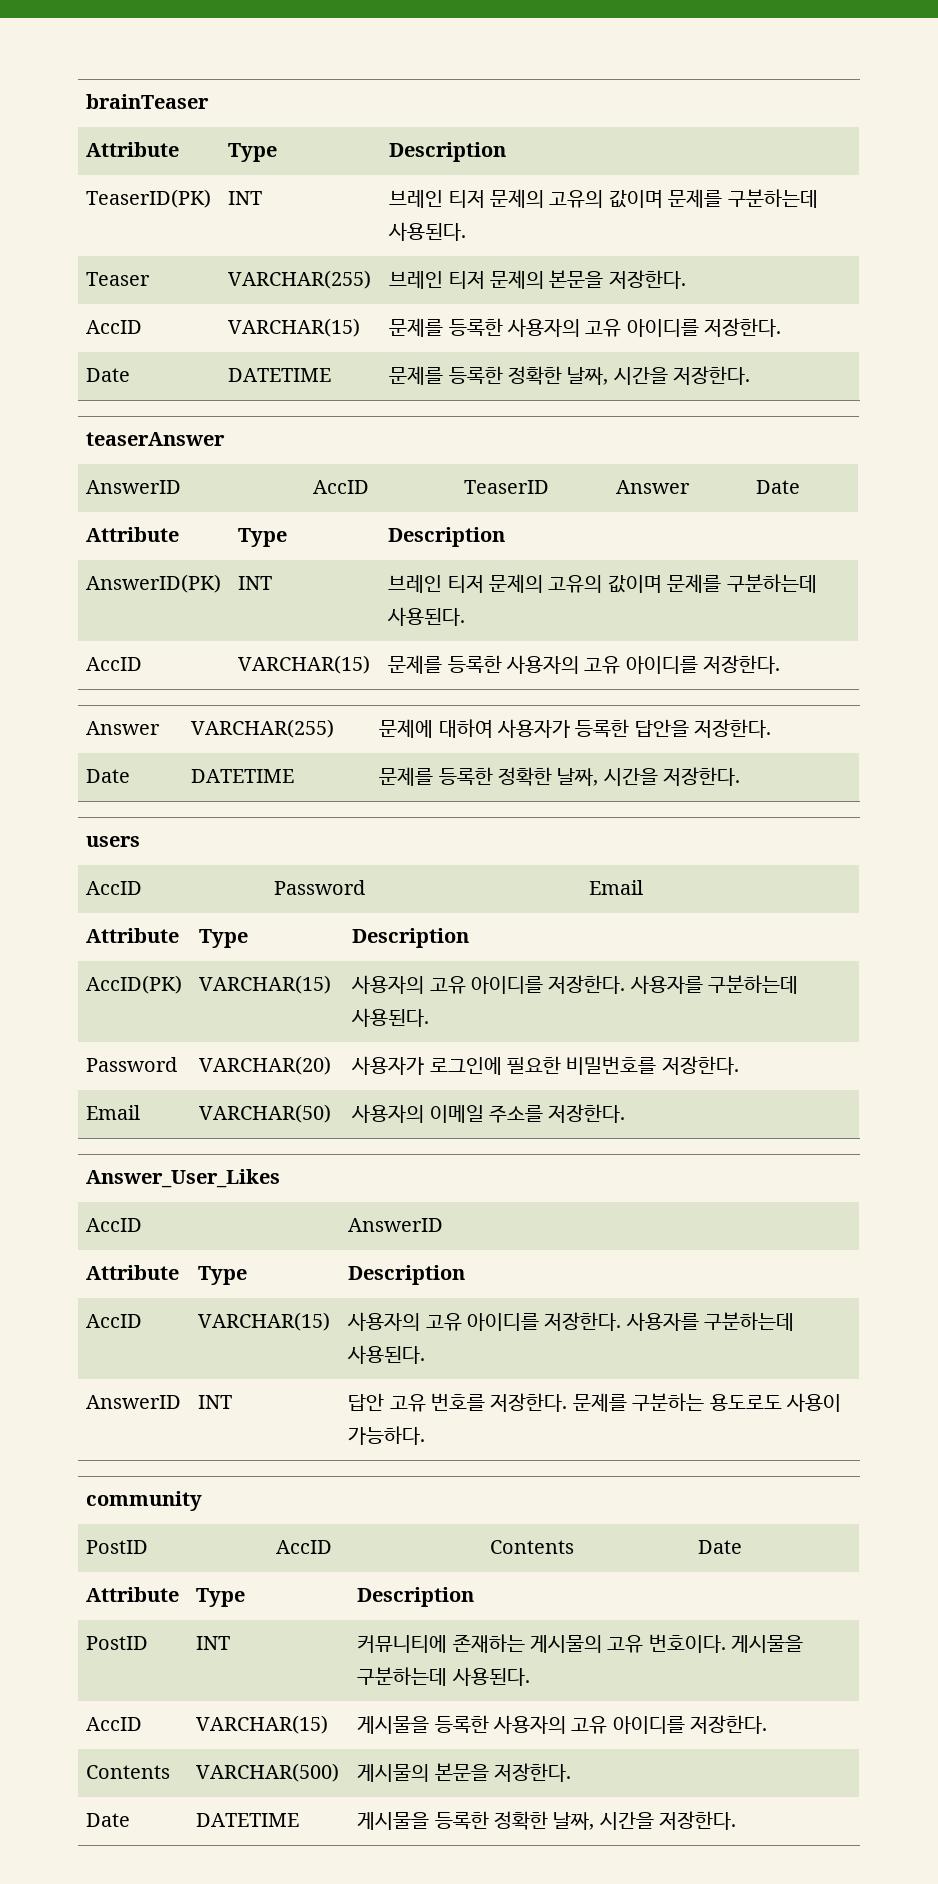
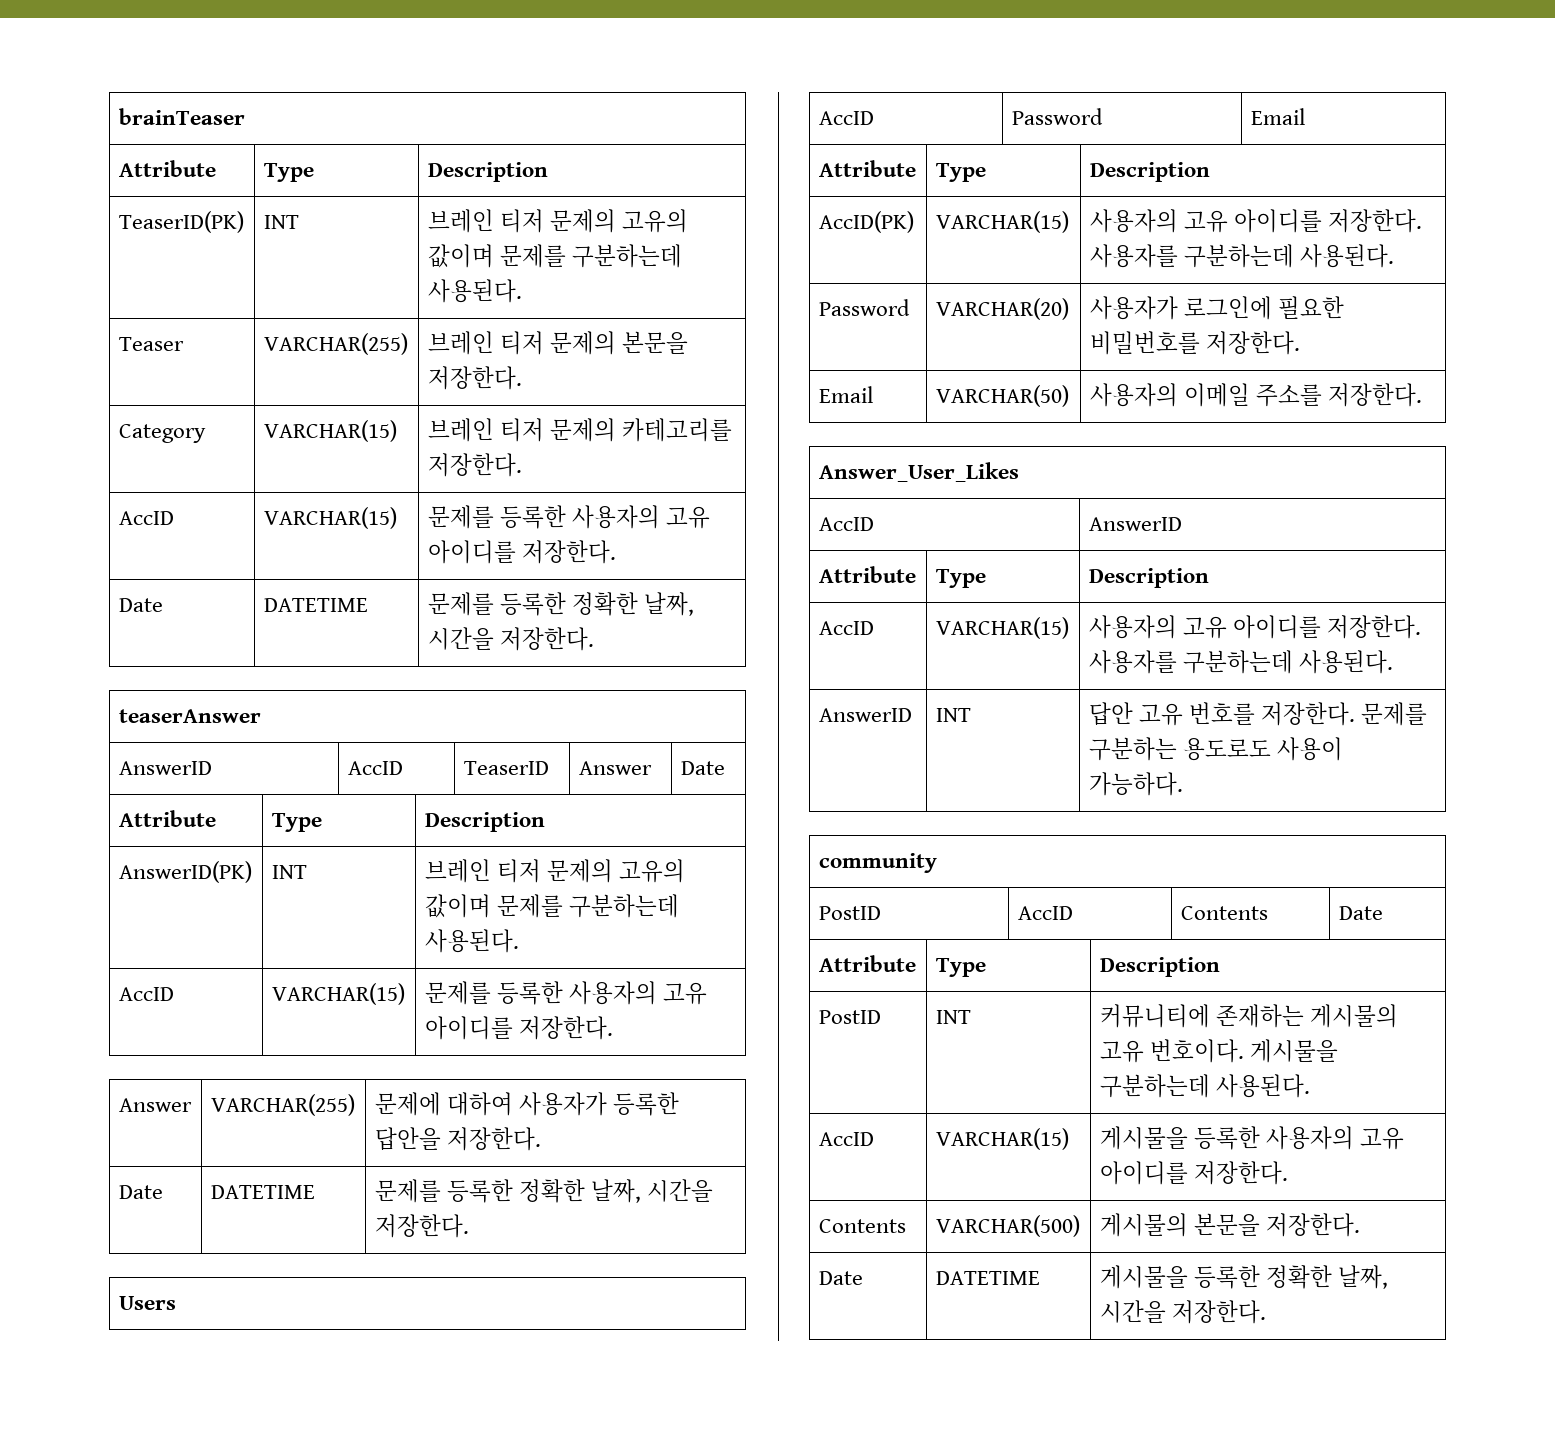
+ Category | VARCHAR(15) | 브레인 티저 문제의 카테고리를 저장한다.
- users
+ Users

